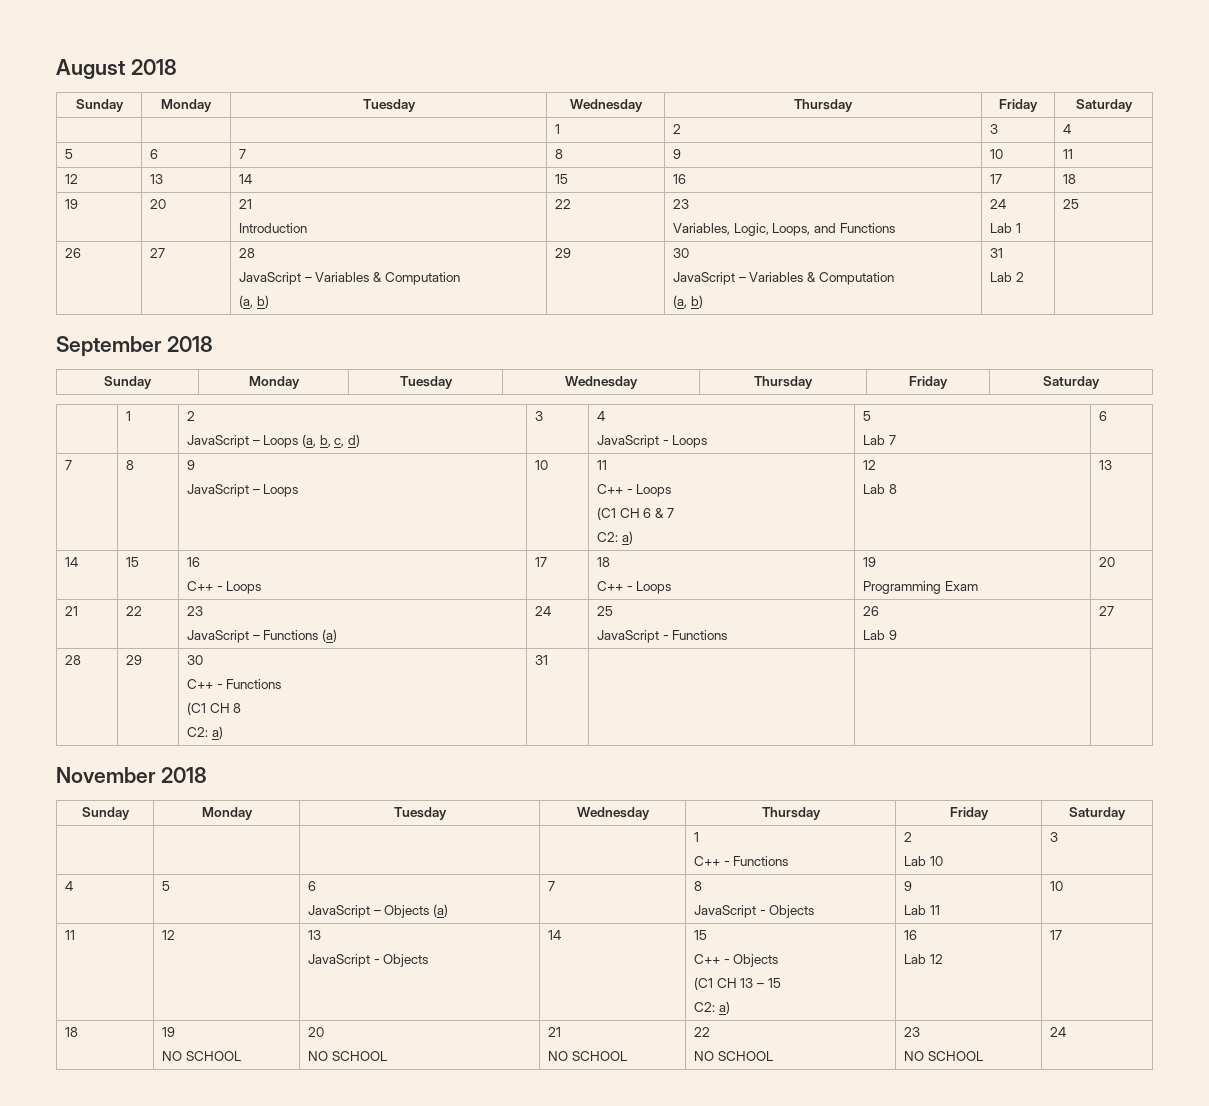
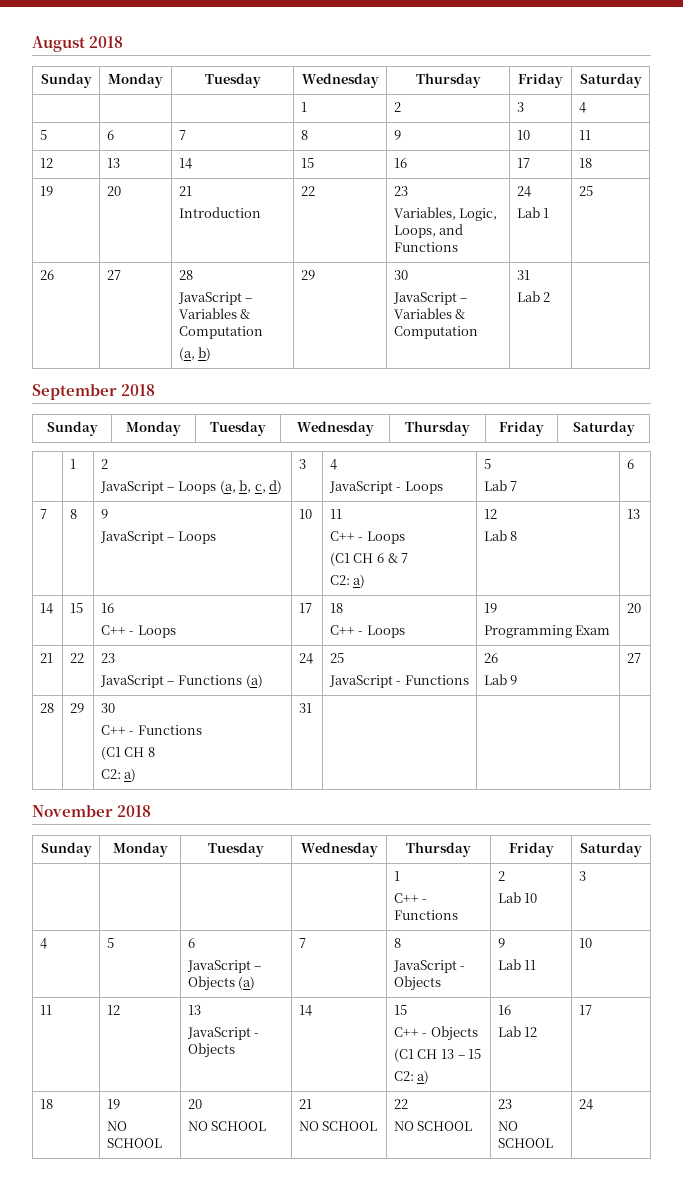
  26 | 27 | 28
  JavaScript – Variables & Computation
  (a, b) | 29 | 30
- JavaScript – Variables & Computation
- (a, b) | 31
+ JavaScript – Variables & Computation | 31

